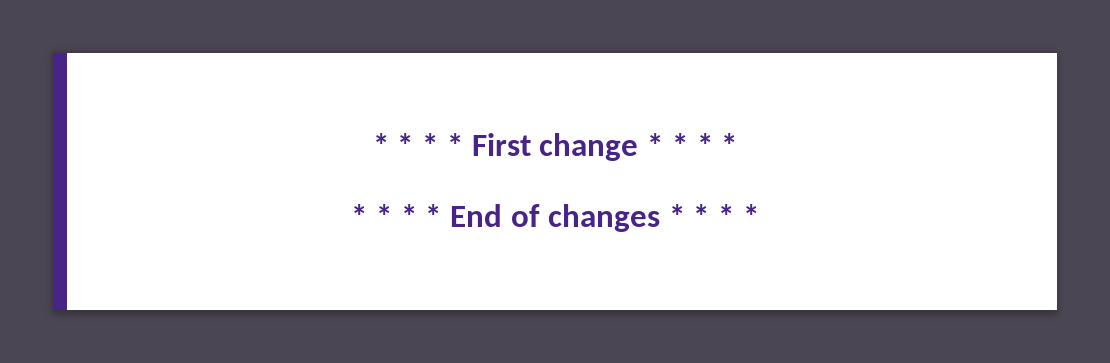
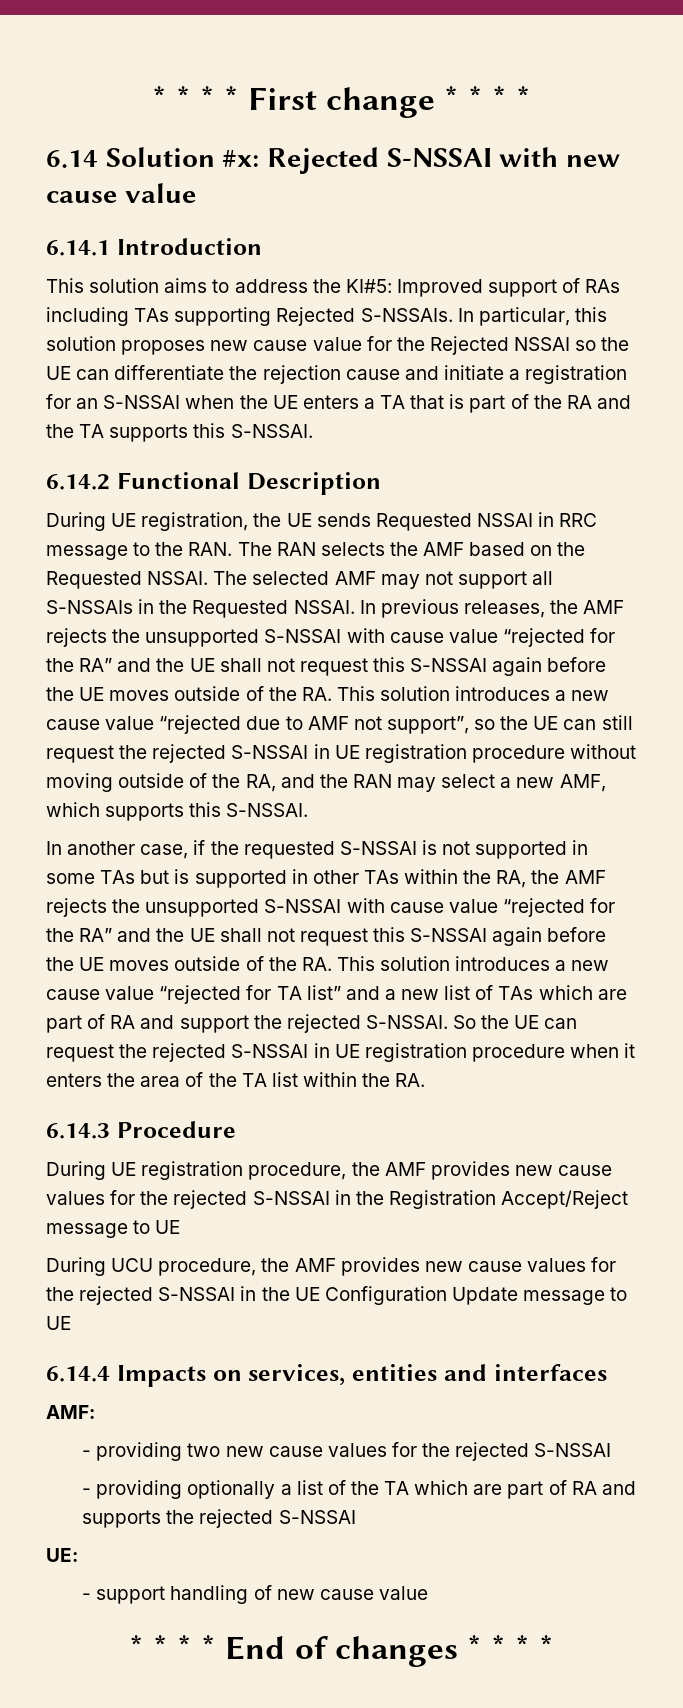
+ 6.14 Solution #x: Rejected S-NSSAI with new cause value
+ 6.14.1 Introduction
+ This solution aims to address the KI#5: Improved support of RAs including TAs supporting Rejected S-NSSAIs. In particular, this solution proposes new cause value for the Rejected NSSAI so the UE can differentiate the rejection cause and initiate a registration for an S-NSSAI when the UE enters a TA that is part of the RA and the TA supports this S-NSSAI.
+ 6.14.2 Functional Description
+ During UE registration, the UE sends Requested NSSAI in RRC message to the RAN. The RAN selects the AMF based on the Requested NSSAI. The selected AMF may not support all S-NSSAIs in the Requested NSSAI. In previous releases, the AMF rejects the unsupported S-NSSAI with cause value “rejected for the RA” and the UE shall not request this S-NSSAI again before the UE moves outside of the RA. This solution introduces a new cause value “rejected due to AMF not support”, so the UE can still request the rejected S-NSSAI in UE registration procedure without moving outside of the RA, and the RAN may select a new AMF, which supports this S-NSSAI.
+ In another case, if the requested S-NSSAI is not supported in some TAs but is supported in other TAs within the RA, the AMF rejects the unsupported S-NSSAI with cause value “rejected for the RA” and the UE shall not request this S-NSSAI again before the UE moves outside of the RA. This solution introduces a new cause value “rejected for TA list” and a new list of TAs which are part of RA and support the rejected S-NSSAI. So the UE can request the rejected S-NSSAI in UE registration procedure when it enters the area of the TA list within the RA.
+ 6.14.3 Procedure
+ During UE registration procedure, the AMF provides new cause values for the rejected S-NSSAI in the Registration Accept/Reject message to UE
+ During UCU procedure, the AMF provides new cause values for the rejected S-NSSAI in the UE Configuration Update message to UE
+ 6.14.4 Impacts on services, entities and interfaces
+ AMF:
+ - providing two new cause values for the rejected S-NSSAI
+ - providing optionally a list of the TA which are part of RA and supports the rejected S-NSSAI
+ UE:
+ - support handling of new cause value

